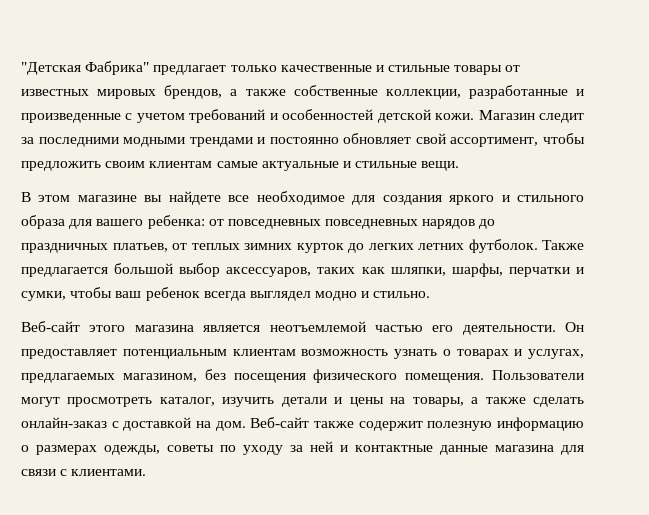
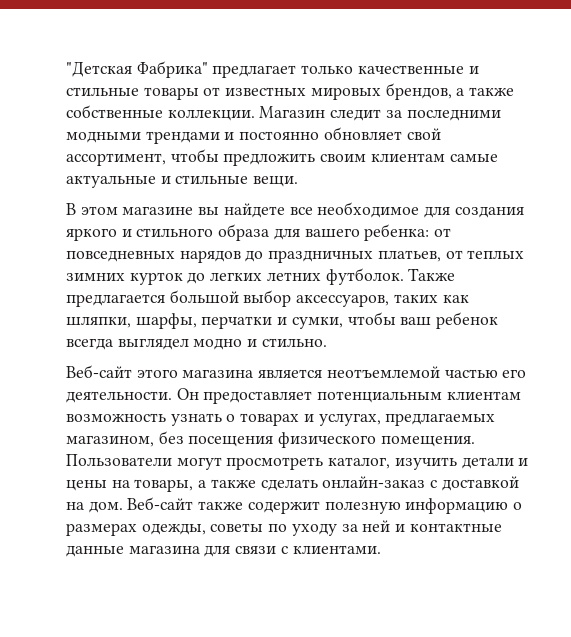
- "Детская Фабрика" предлагает только качественные и стильные товары от известных мировых брендов, а также собственные коллекции, разработанные и произведенные с учетом требований и особенностей детской кожи.
+ "Детская Фабрика" предлагает только качественные и стильные товары от известных мировых брендов, а также собственные коллекции.
- В этом магазине вы найдете все необходимое для создания яркого и стильного образа для вашего ребенка: от повседневных повседневных нарядов до праздничных платьев, от теплых зимних курток до легких летних футболок.
+ В этом магазине вы найдете все необходимое для создания яркого и стильного образа для вашего ребенка: от повседневных нарядов до праздничных платьев, от теплых зимних курток до легких летних футболок.

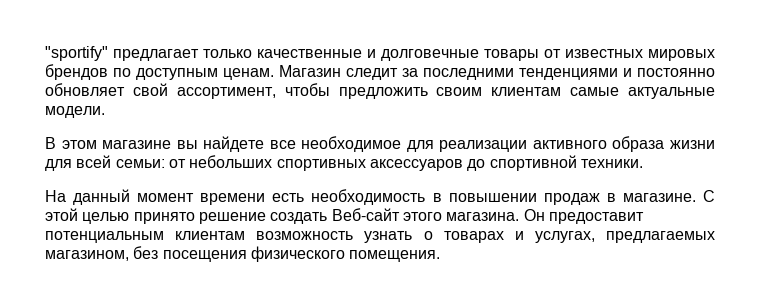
- "Детская Фабрика" предлагает только качественные и стильные товары от известных мировых брендов, а также собственные коллекции.
+ "sportify" предлагает только качественные и долговечные товары от известных мировых брендов по доступным ценам.
- Магазин следит за последними модными трендами и постоянно обновляет свой ассортимент, чтобы предложить своим клиентам самые актуальные и стильные вещи.
+ Магазин следит за последними тенденциями и постоянно обновляет свой ассортимент, чтобы предложить своим клиентам самые актуальные модели.
- В этом магазине вы найдете все необходимое для создания яркого и стильного образа для вашего ребенка: от повседневных нарядов до праздничных платьев, от теплых зимних курток до легких летних футболок. Также предлагается большой выбор аксессуаров, таких как шляпки, шарфы, перчатки и сумки, чтобы ваш ребенок всегда выглядел модно и стильно.
- Веб-сайт этого магазина является неотъемлемой частью его деятельности. Он предоставляет потенциальным клиентам возможность узнать о товарах и услугах, предлагаемых магазином, без посещения физического помещения. Пользователи могут просмотреть каталог, изучить детали и цены на товары, а также сделать онлайн-заказ с доставкой на дом. Веб-сайт также содержит полезную информацию о размерах одежды, советы по уходу за ней и контактные данные магазина для связи с клиентами.
+ В этом магазине вы найдете все необходимое для реализации активного образа жизни для всей семьи: от небольших спортивных аксессуаров до спортивной техники.
+ На данный момент времени есть необходимость в повышении продаж в магазине. С этой целью принято решение создать Веб-сайт этого магазина. Он предоставит потенциальным клиентам возможность узнать о товарах и услугах, предлагаемых магазином, без посещения физического помещения.

